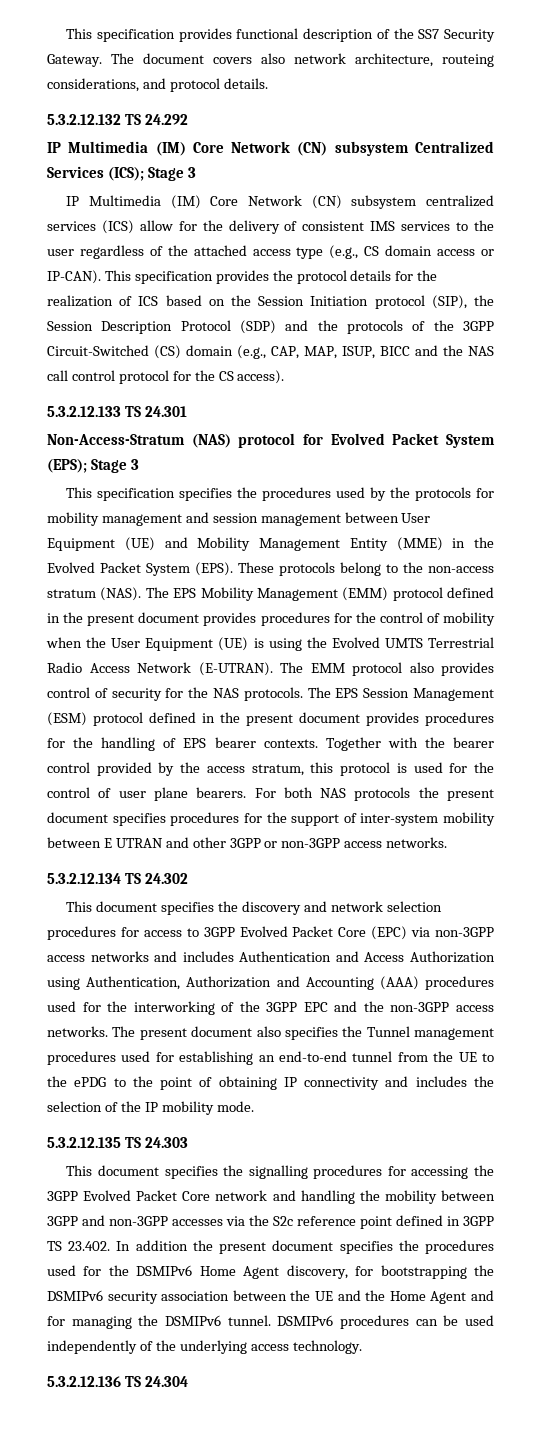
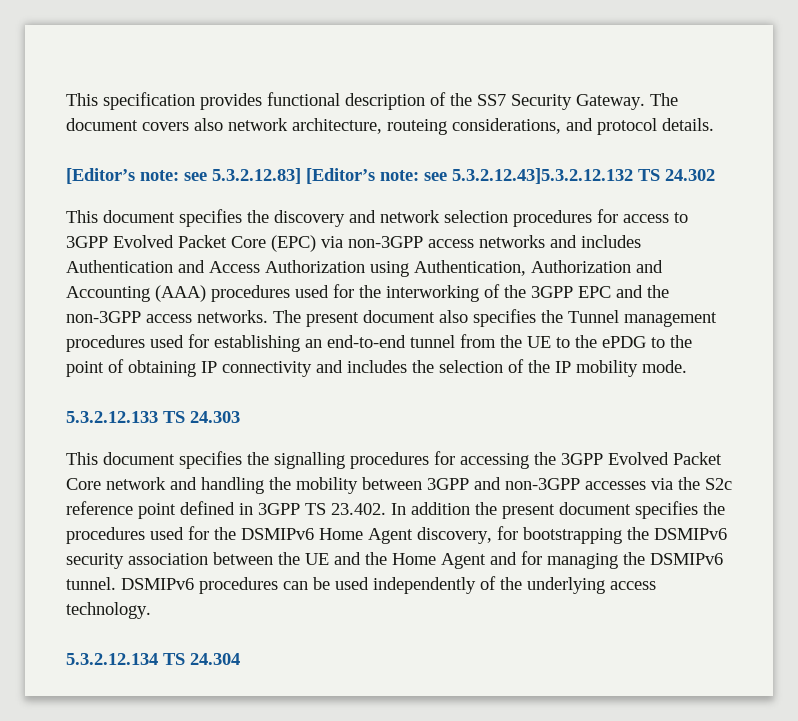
- 5.3.2.12.132 TS 24.292
- IP Multimedia (IM) Core Network (CN) subsystem Centralized Services (ICS); Stage 3
- IP Multimedia (IM) Core Network (CN) subsystem centralized services (ICS) allow for the delivery of consistent IMS services to the user regardless of the attached access type (e.g., CS domain access or IP-CAN). This specification provides the protocol details for the realization of ICS based on the Session Initiation protocol (SIP), the Session Description Protocol (SDP) and the protocols of the 3GPP Circuit-Switched (CS) domain (e.g., CAP, MAP, ISUP, BICC and the NAS call control protocol for the CS access).
- 5.3.2.12.133 TS 24.301
- Non-Access-Stratum (NAS) protocol for Evolved Packet System (EPS); Stage 3
- This specification specifies the procedures used by the protocols for mobility management and session management between User Equipment (UE) and Mobility Management Entity (MME) in the Evolved Packet System (EPS). These protocols belong to the non-access stratum (NAS). The EPS Mobility Management (EMM) protocol defined in the present document provides procedures for the control of mobility when the User Equipment (UE) is using the Evolved UMTS Terrestrial Radio Access Network (E-UTRAN). The EMM protocol also provides control of security for the NAS protocols. The EPS Session Management (ESM) protocol defined in the present document provides procedures for the handling of EPS bearer contexts. Together with the bearer control provided by the access stratum, this protocol is used for the control of user plane bearers. For both NAS protocols the present document specifies procedures for the support of inter-system mobility between E UTRAN and other 3GPP or non-3GPP access networks.
- 5.3.2.12.134 TS 24.302
+ [Editor’s note: see 5.3.2.12.83] [Editor’s note: see 5.3.2.12.43]5.3.2.12.132 TS 24.302
- 5.3.2.12.135 TS 24.303
+ 5.3.2.12.133 TS 24.303
- 5.3.2.12.136 TS 24.304
+ 5.3.2.12.134 TS 24.304

